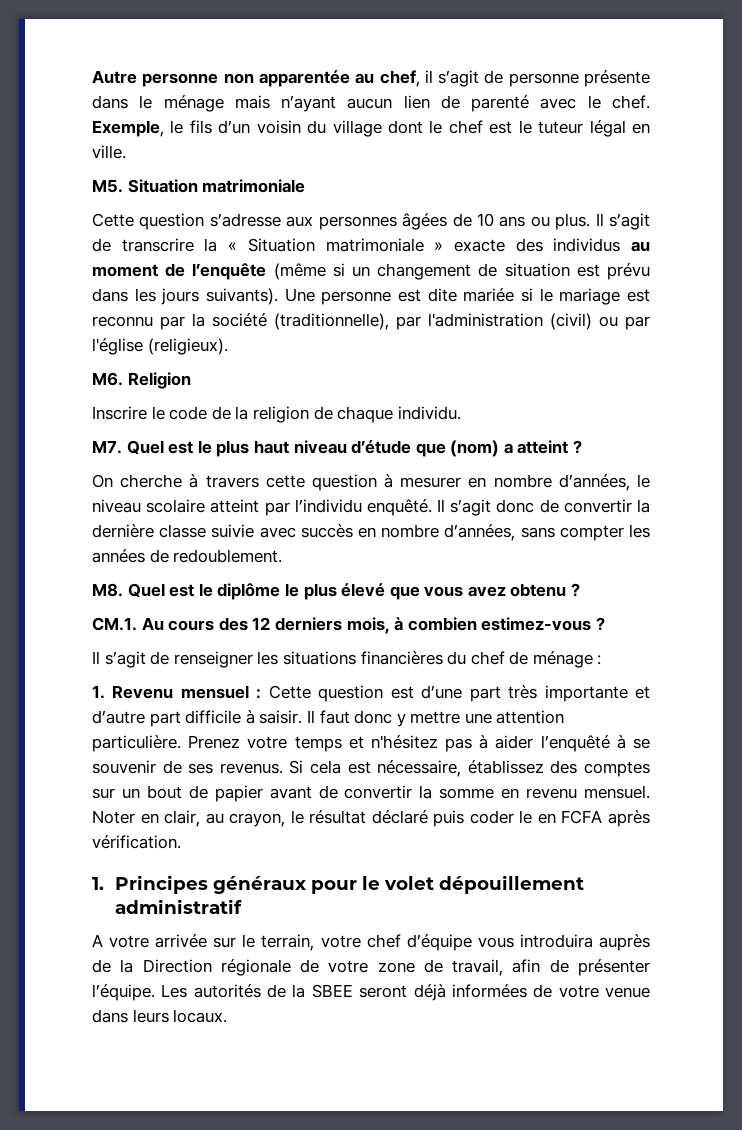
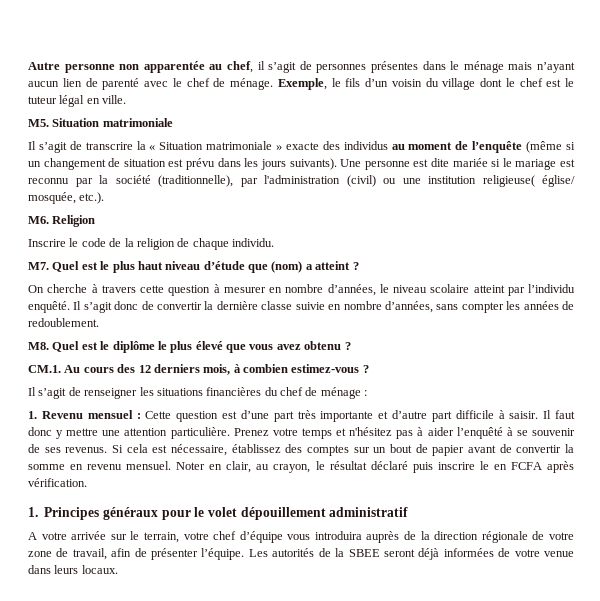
- Autre personne non apparentée au chef, il s’agit de personne présente dans le ménage mais n’ayant aucun lien de parenté avec le chef.
+ Autre personne non apparentée au chef, il s’agit de personnes présentes dans le ménage mais n’ayant aucun lien de parenté avec le chef de ménage.
- Cette question s’adresse aux personnes âgées de 10 ans ou plus.
- Une personne est dite mariée si le mariage est reconnu par la société (traditionnelle), par l'administration (civil) ou par l'église (religieux).
+ Une personne est dite mariée si le mariage est reconnu par la société (traditionnelle), par l'administration (civil) ou une institution religieuse( église/ mosquée, etc.).
- Il s’agit donc de convertir la dernière classe suivie avec succès en nombre d’années, sans compter les années de redoublement.
+ Il s’agit donc de convertir la dernière classe suivie en nombre d’années, sans compter les années de redoublement.
- Noter en clair, au crayon, le résultat déclaré puis coder le en FCFA après vérification.
+ Noter en clair, au crayon, le résultat déclaré puis inscrire le en FCFA après vérification.
- A votre arrivée sur le terrain, votre chef d’équipe vous introduira auprès de la Direction régionale de votre zone de travail, afin de présenter l’équipe.
+ A votre arrivée sur le terrain, votre chef d’équipe vous introduira auprès de la direction régionale de votre zone de travail, afin de présenter l’équipe.

